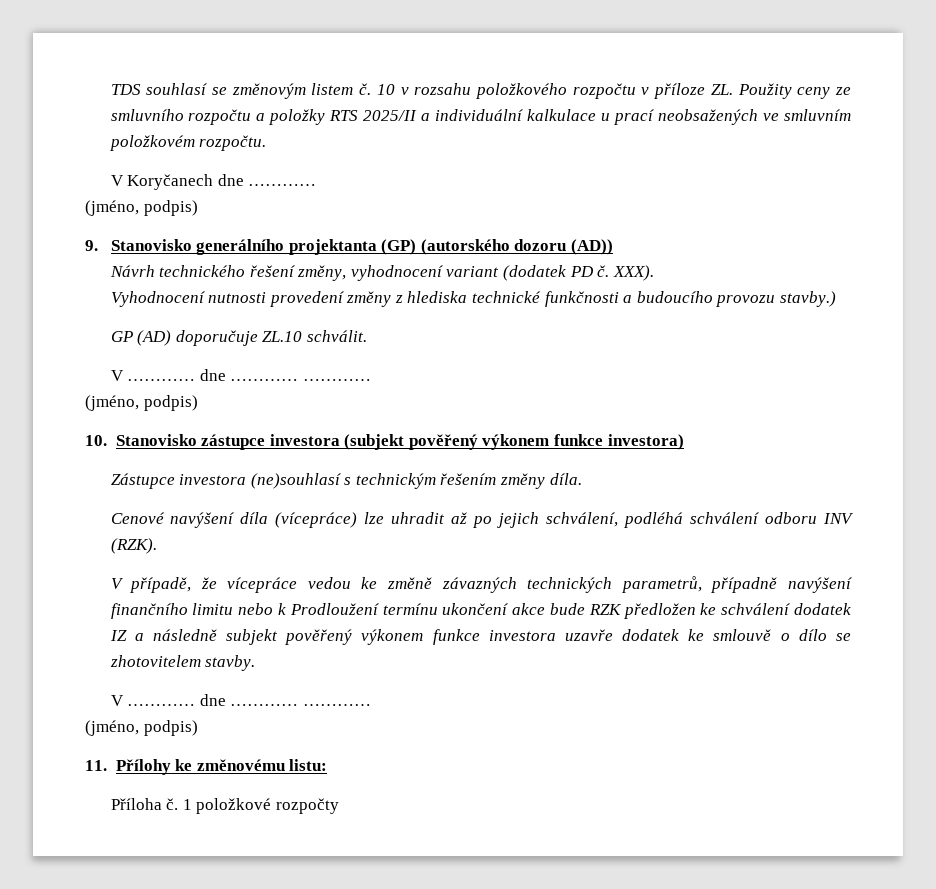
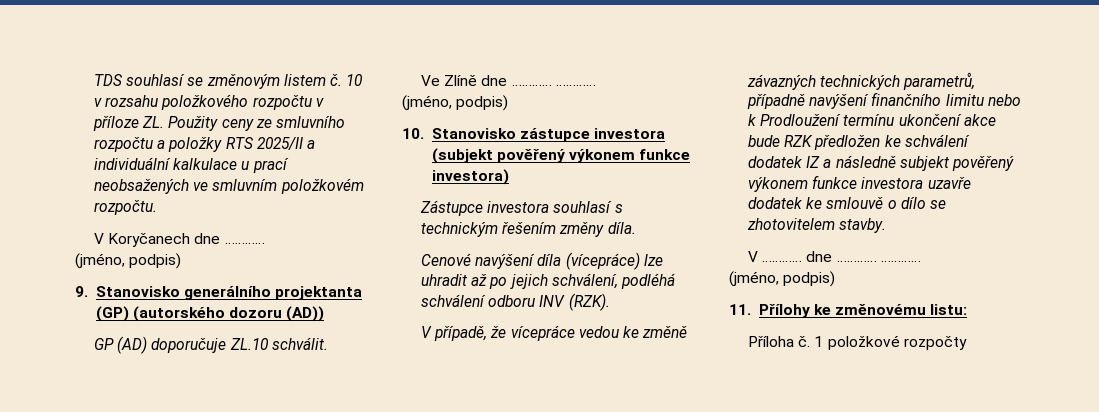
- Návrh technického řešení změny, vyhodnocení variant (dodatek PD č. XXX).
- Vyhodnocení nutnosti provedení změny z hlediska technické funkčnosti a budoucího provozu stavby.)
  GP (AD) doporučuje ZL.10 schválit.
- V ………… dne …………
+ Ve Zlíně dne …………
- Zástupce investora (ne)souhlasí s technickým řešením změny díla.
+ Zástupce investora souhlasí s technickým řešením změny díla.

